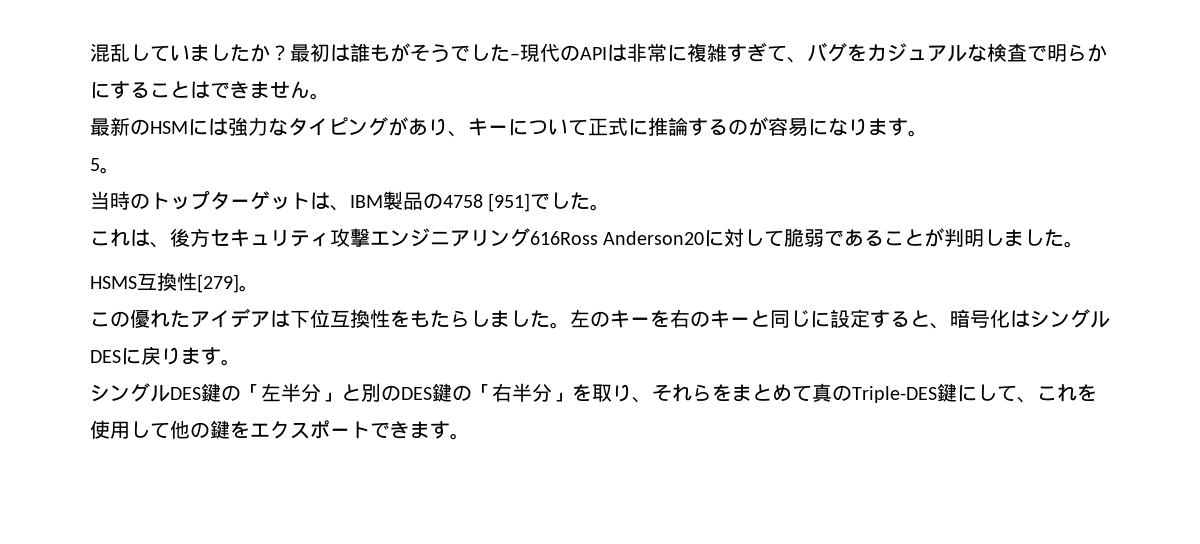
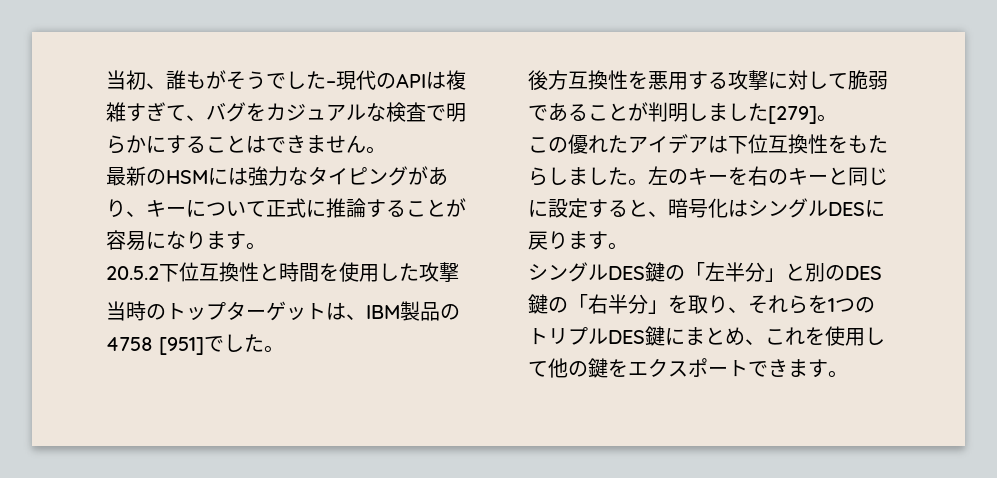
- 混乱していましたか？最初は誰もがそうでした–現代のAPIは非常に複雑すぎて、バグをカジュアルな検査で明らかにすることはできません。
+ 当初、誰もがそうでした–現代のAPIは複雑すぎて、バグをカジュアルな検査で明らかにすることはできません。
- 最新のHSMには強力なタイピングがあり、キーについて正式に推論するのが容易になります。
+ 最新のHSMには強力なタイピングがあり、キーについて正式に推論することが容易になります。
- 5。
+ 20.5.2下位互換性と時間を使用した攻撃
- これは、後方セキュリティ攻撃エンジニアリング616Ross Anderson20に対して脆弱であることが判明しました。
- HSMS互換性[279]。
+ 後方互換性を悪用する攻撃に対して脆弱であることが判明しました[279]。
- シングルDES鍵の「左半分」と別のDES鍵の「右半分」を取り、それらをまとめて真のTriple-DES鍵にして、これを使用して他の鍵をエクスポートできます。
+ シングルDES鍵の「左半分」と別のDES鍵の「右半分」を取り、それらを1つのトリプルDES鍵にまとめ、これを使用して他の鍵をエクスポートできます。

